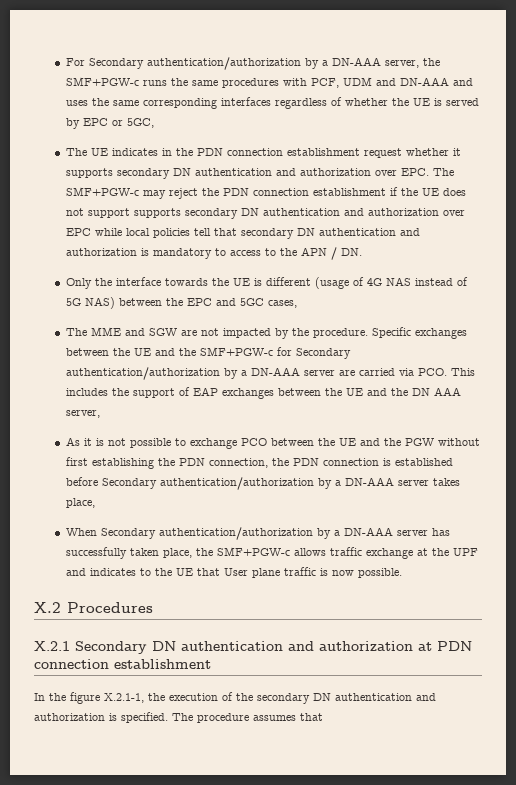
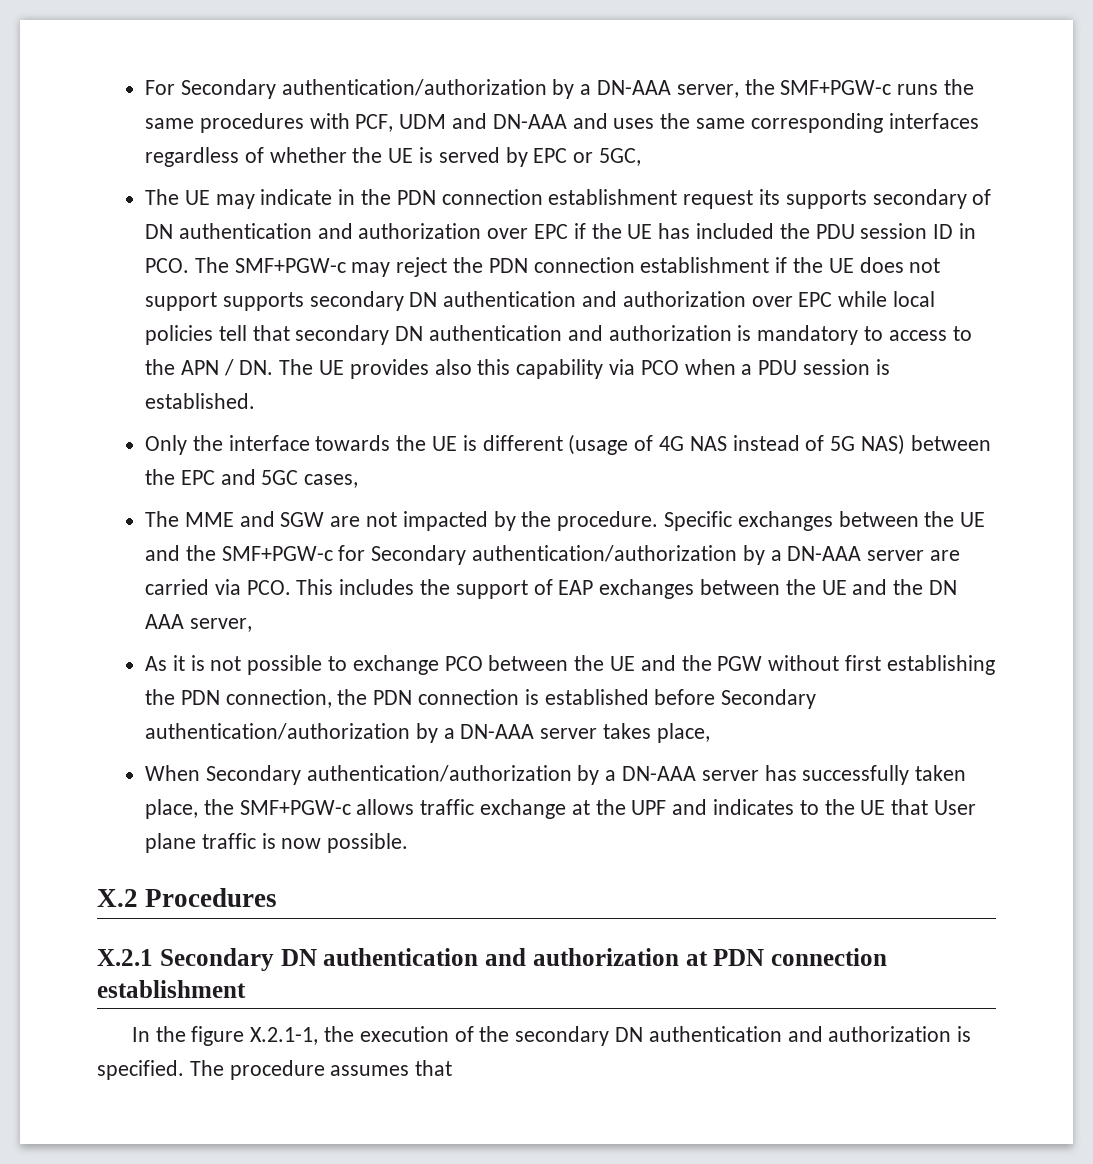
- The UE indicates in the PDN connection establishment request whether it supports secondary DN authentication and authorization over EPC. The SMF+PGW-c may reject the PDN connection establishment if the UE does not support supports secondary DN authentication and authorization over EPC while local policies tell that secondary DN authentication and authorization is mandatory to access to the APN / DN.
+ The UE may indicate in the PDN connection establishment request its supports secondary of DN authentication and authorization over EPC if the UE has included the PDU session ID in PCO. The SMF+PGW-c may reject the PDN connection establishment if the UE does not support supports secondary DN authentication and authorization over EPC while local policies tell that secondary DN authentication and authorization is mandatory to access to the APN / DN. The UE provides also this capability via PCO when a PDU session is established.

